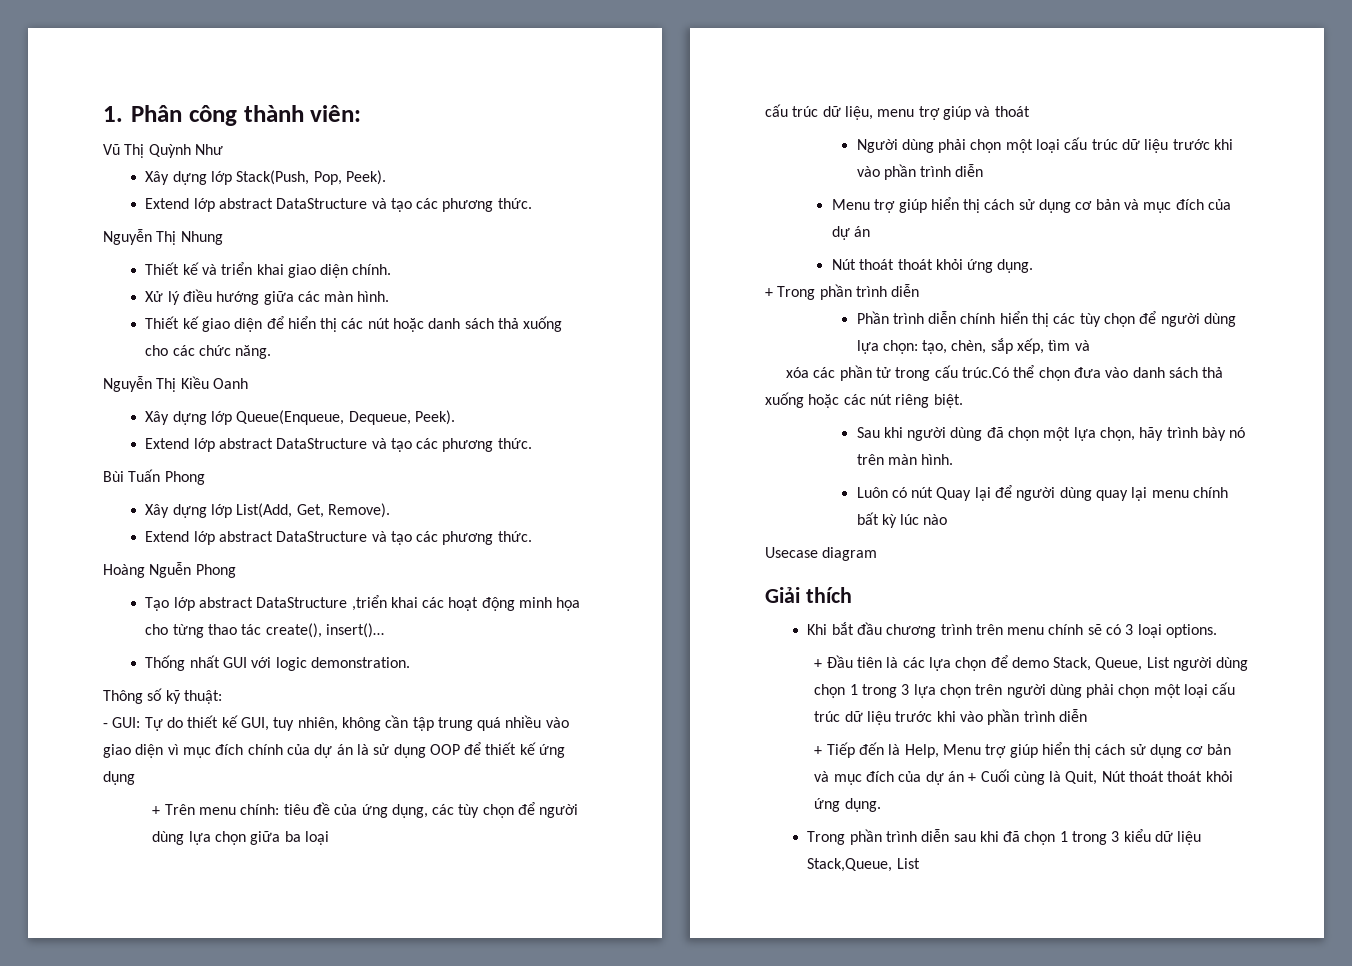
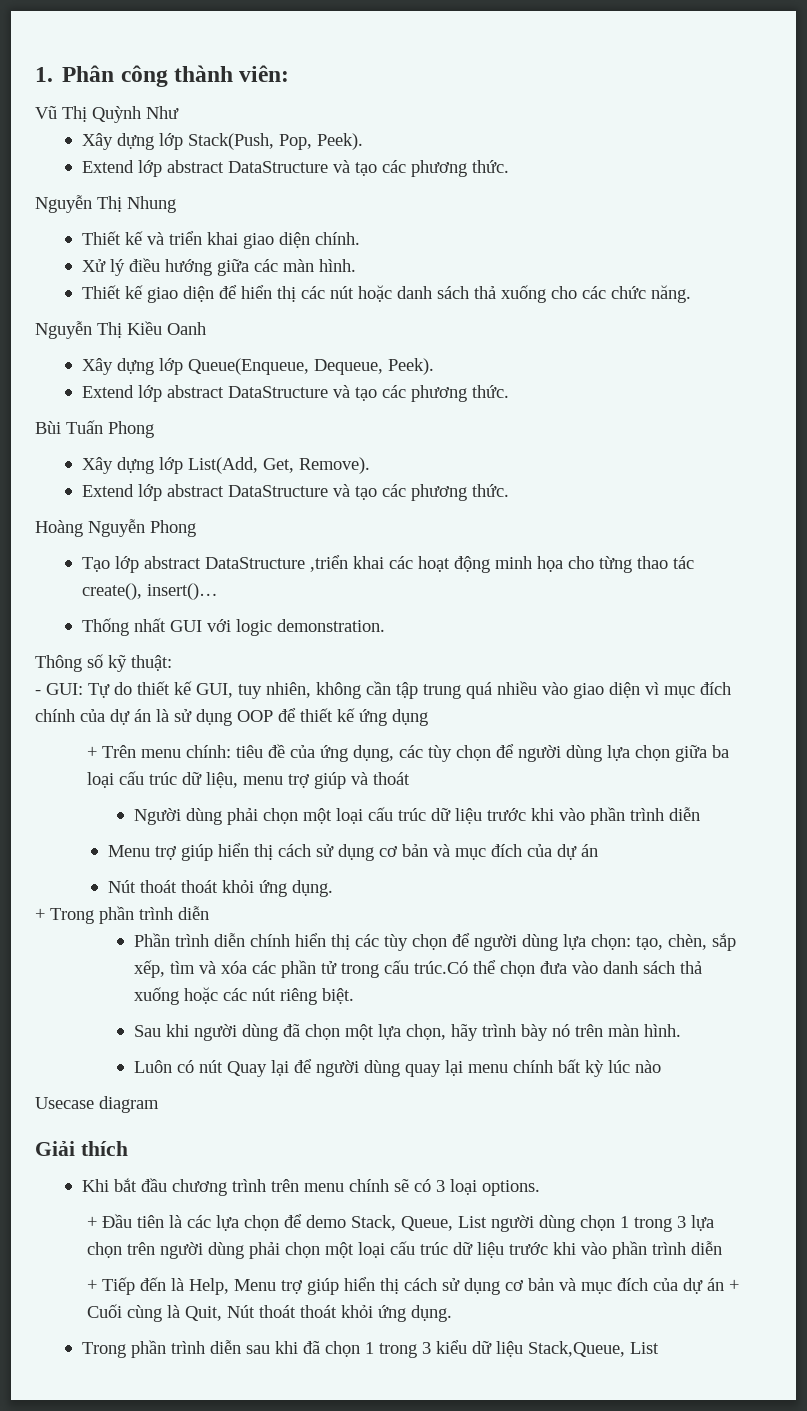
- Hoàng Nguễn Phong
+ Hoàng Nguyễn Phong
- + Trên menu chính: tiêu đề của ứng dụng, các tùy chọn để người dùng lựa chọn giữa ba loại
- cấu trúc dữ liệu, menu trợ giúp và thoát
+ + Trên menu chính: tiêu đề của ứng dụng, các tùy chọn để người dùng lựa chọn giữa ba loại cấu trúc dữ liệu, menu trợ giúp và thoát
- Phần trình diễn chính hiển thị các tùy chọn để người dùng lựa chọn: tạo, chèn, sắp xếp, tìm và
- xóa các phần tử trong cấu trúc.Có thể chọn đưa vào danh sách thả xuống hoặc các nút riêng biệt.
+ Phần trình diễn chính hiển thị các tùy chọn để người dùng lựa chọn: tạo, chèn, sắp xếp, tìm và xóa các phần tử trong cấu trúc.Có thể chọn đưa vào danh sách thả xuống hoặc các nút riêng biệt.

